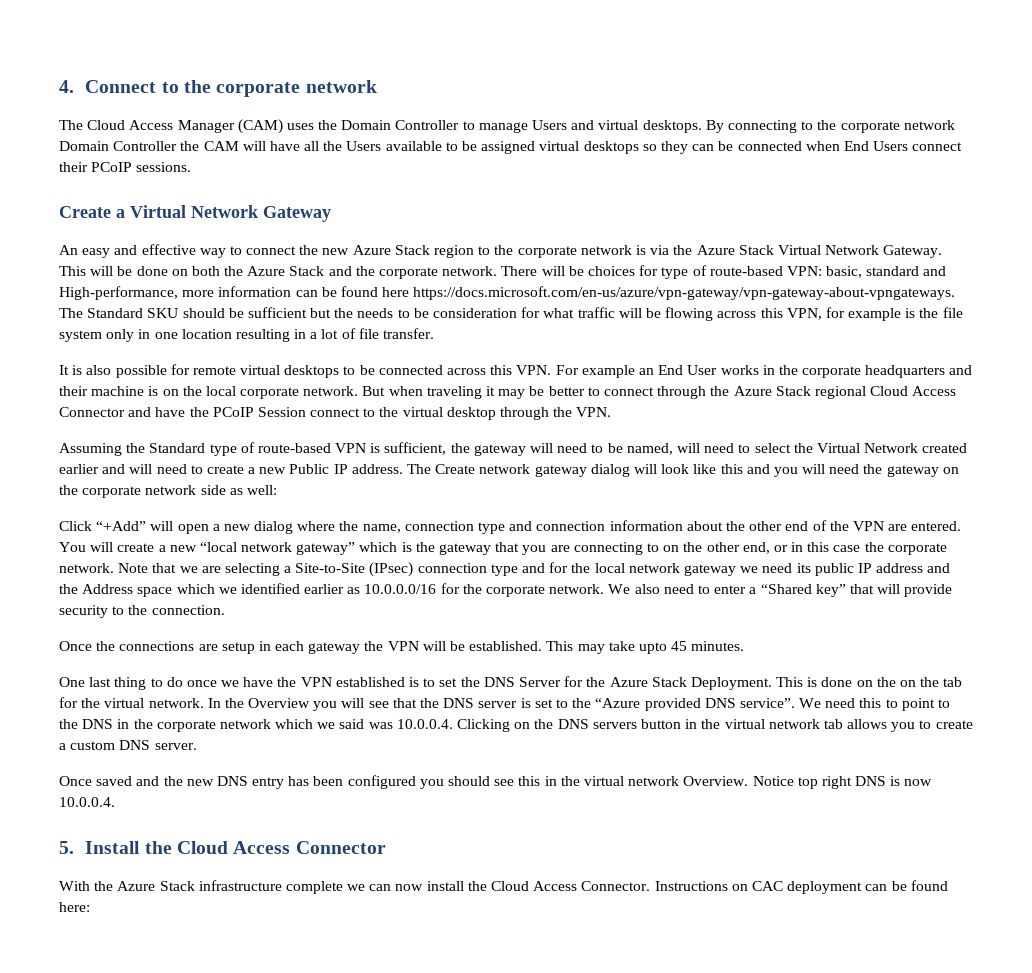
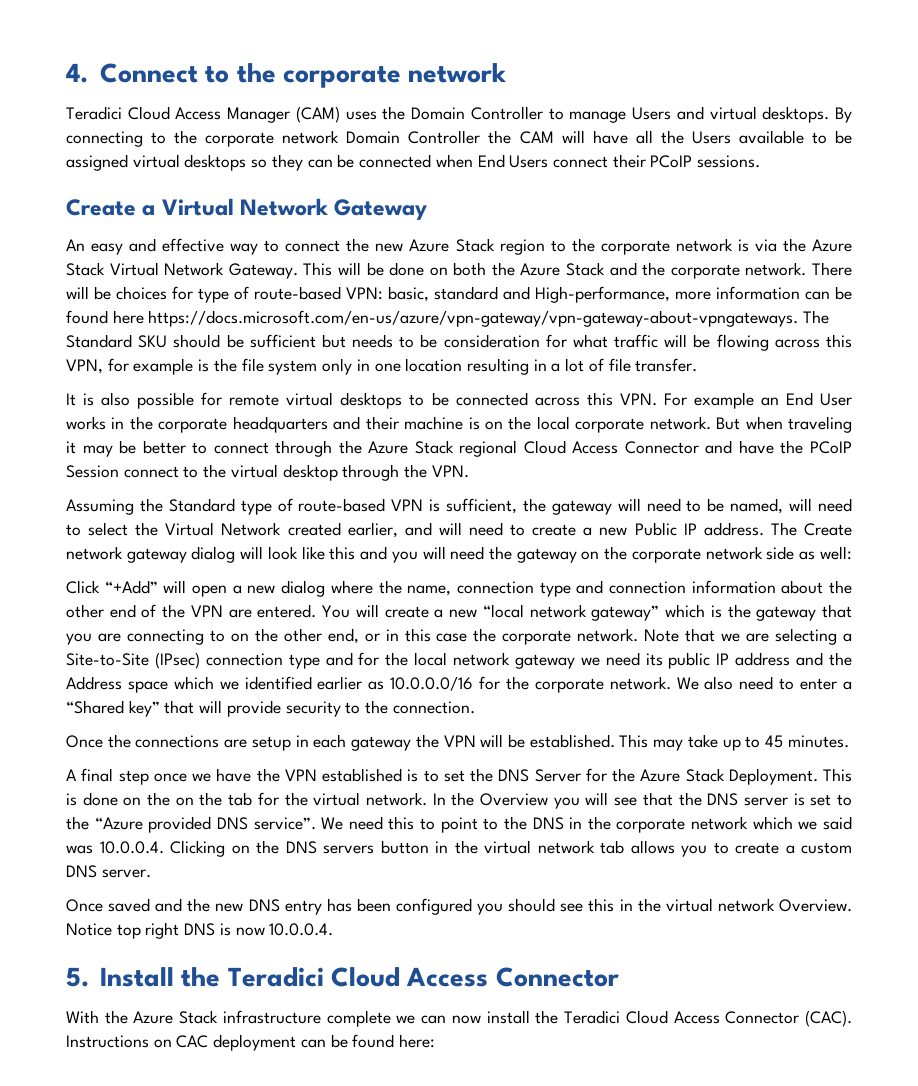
- The Cloud Access Manager (CAM) uses the Domain Controller to manage Users and virtual desktops.
+ Teradici Cloud Access Manager (CAM) uses the Domain Controller to manage Users and virtual desktops.
- There will be choices for type of route-based VPN: basic, standard and High-performance, more information can be found here https://docs.microsoft.com/en-us/azure/vpn-gateway/vpn-gateway-about-vpngateways. The Standard SKU should be sufficient but the needs to be consideration for what traffic will be flowing across this VPN, for example is the file system only in one location resulting in a lot of file transfer.
+ There will be choices for type of route-based VPN: basic, standard and High-performance, more information can be found here https://docs.microsoft.com/en-us/azure/vpn-gateway/vpn-gateway-about-vpngateways. The Standard SKU should be sufficient but needs to be consideration for what traffic will be flowing across this VPN, for example is the file system only in one location resulting in a lot of file transfer.
- Assuming the Standard type of route-based VPN is sufficient, the gateway will need to be named, will need to select the Virtual Network created earlier and will need to create a new Public IP address.
+ Assuming the Standard type of route-based VPN is sufficient, the gateway will need to be named, will need to select the Virtual Network created earlier, and will need to create a new Public IP address.
- This may take upto 45 minutes.
+ This may take up to 45 minutes.
- One last thing to do once we have the VPN established is to set the DNS Server for the Azure Stack Deployment.
+ A final step once we have the VPN established is to set the DNS Server for the Azure Stack Deployment.
- 5. Install the Cloud Access Connector
+ 5. Install the Teradici Cloud Access Connector
- With the Azure Stack infrastructure complete we can now install the Cloud Access Connector.
+ With the Azure Stack infrastructure complete we can now install the Teradici Cloud Access Connector (CAC).

